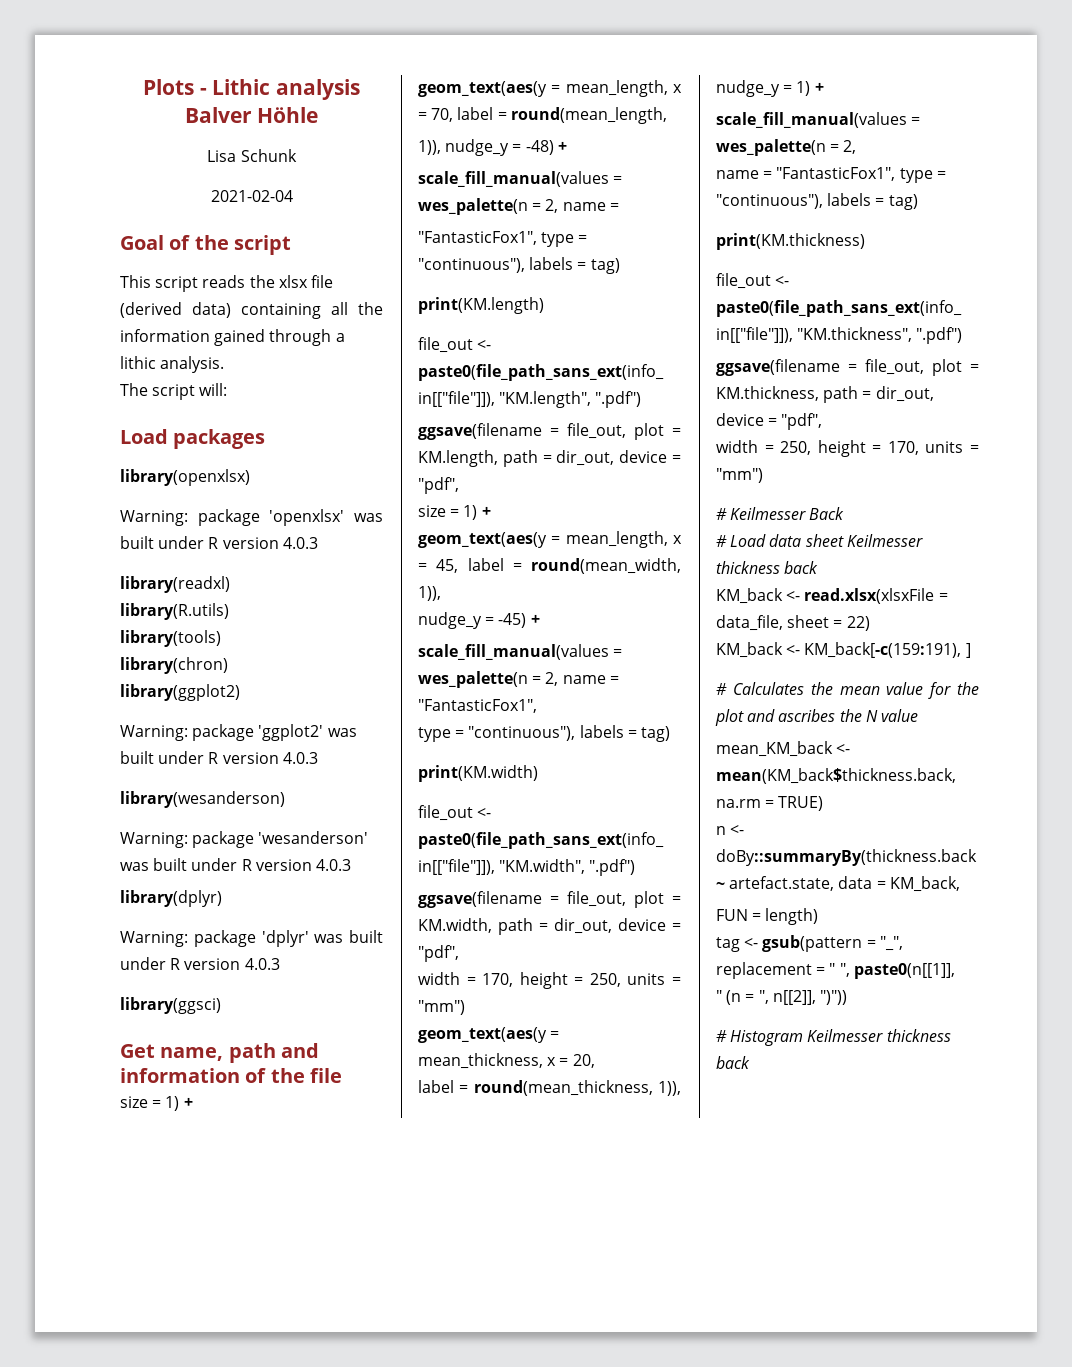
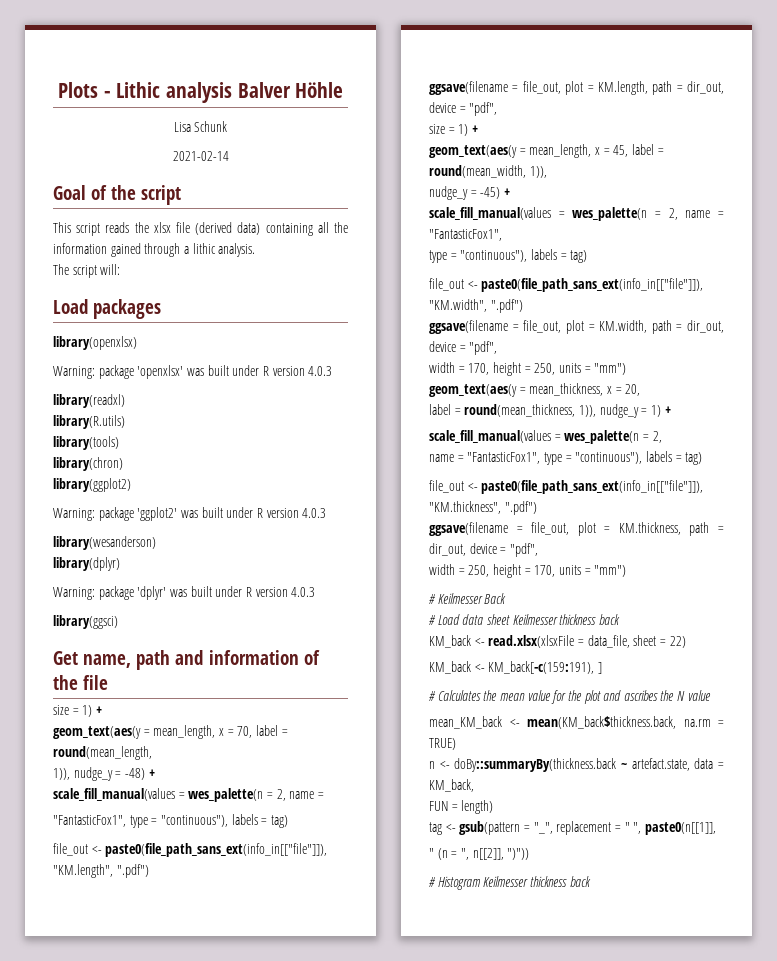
- 2021-02-04
+ 2021-02-14
- Warning: package 'wesanderson' was built under R version 4.0.3
- print(KM.length)
- print(KM.width)
- print(KM.thickness)

